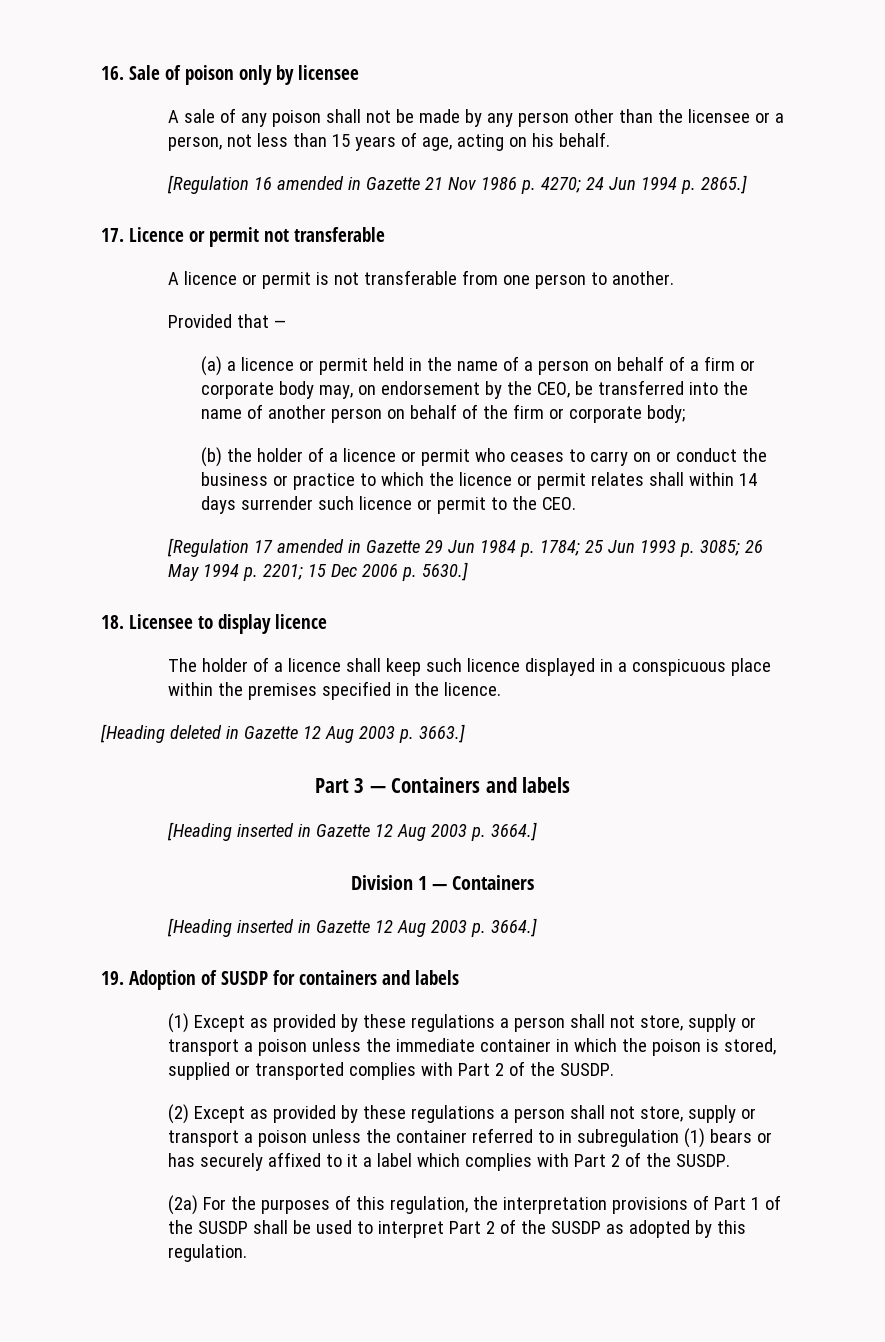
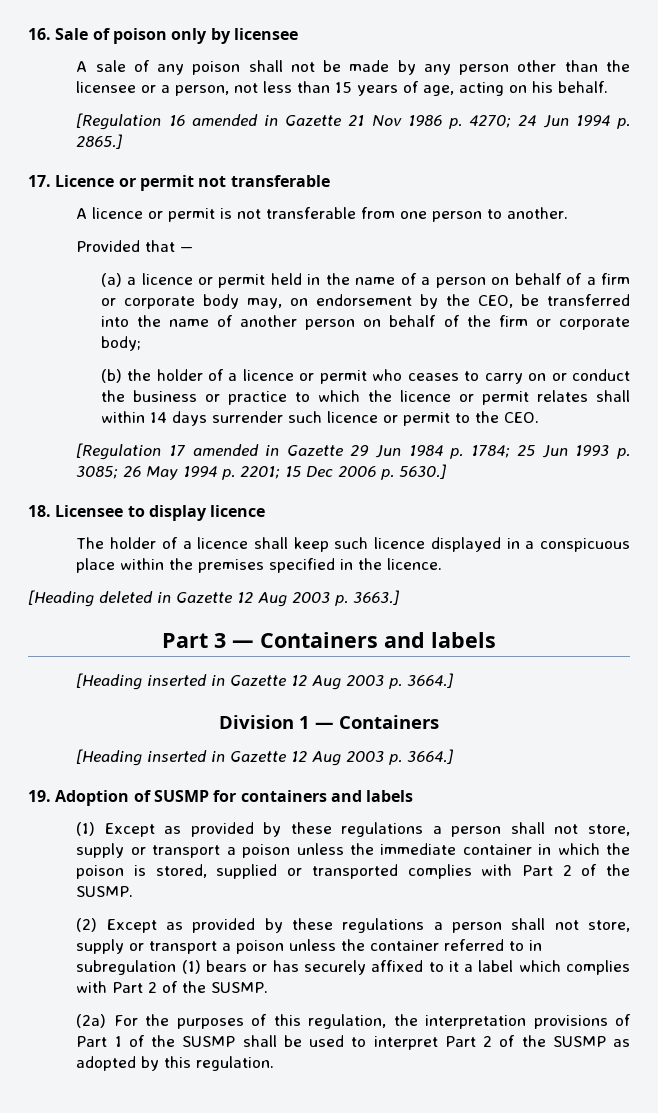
- 19. Adoption of SUSDP for containers and labels
+ 19. Adoption of SUSMP for containers and labels
- (1) Except as provided by these regulations a person shall not store, supply or transport a poison unless the immediate container in which the poison is stored, supplied or transported complies with Part 2 of the SUSDP.
+ (1) Except as provided by these regulations a person shall not store, supply or transport a poison unless the immediate container in which the poison is stored, supplied or transported complies with Part 2 of the SUSMP.
- (2) Except as provided by these regulations a person shall not store, supply or transport a poison unless the container referred to in subregulation (1) bears or has securely affixed to it a label which complies with Part 2 of the SUSDP.
+ (2) Except as provided by these regulations a person shall not store, supply or transport a poison unless the container referred to in subregulation (1) bears or has securely affixed to it a label which complies with Part 2 of the SUSMP.
- (2a) For the purposes of this regulation, the interpretation provisions of Part 1 of the SUSDP shall be used to interpret Part 2 of the SUSDP as adopted by this regulation.
+ (2a) For the purposes of this regulation, the interpretation provisions of Part 1 of the SUSMP shall be used to interpret Part 2 of the SUSMP as adopted by this regulation.

